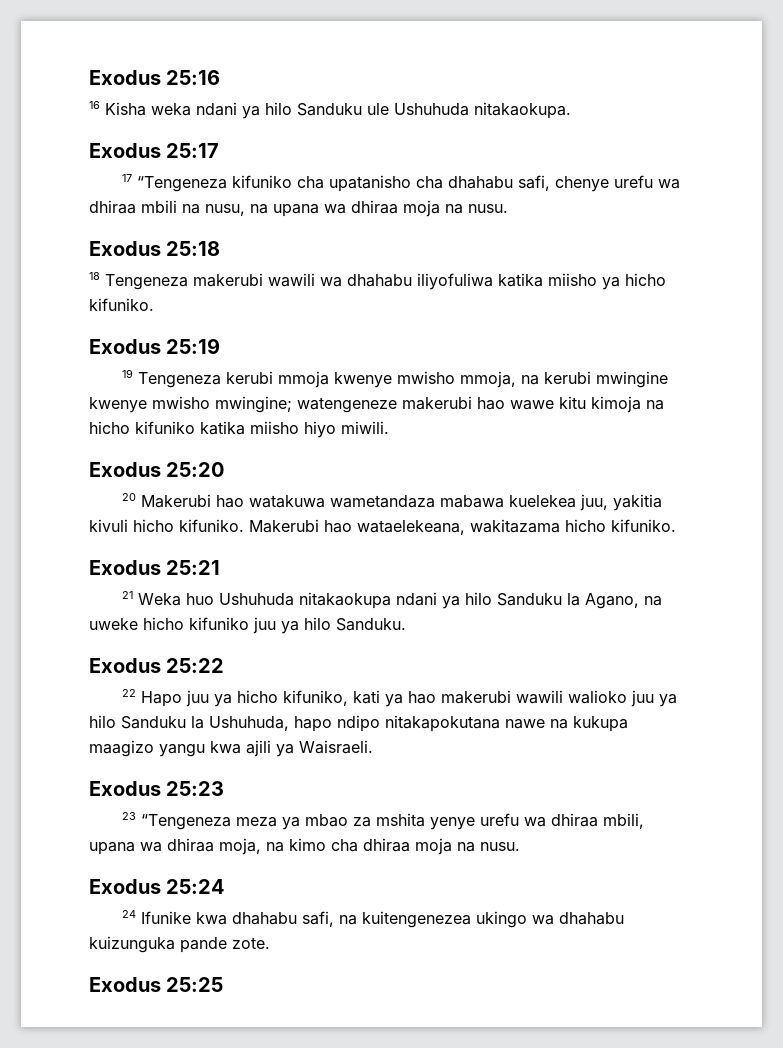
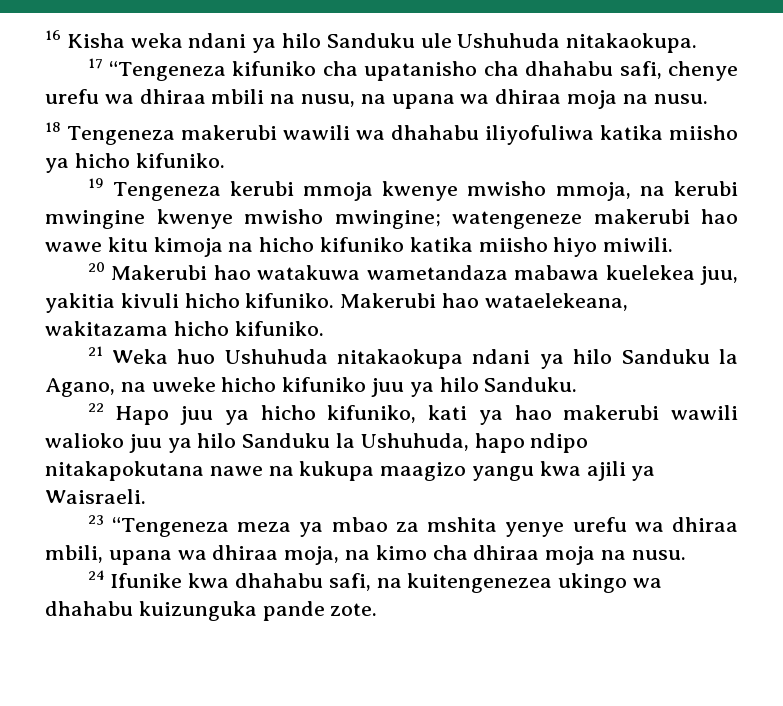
- Exodus 25:16
- Exodus 25:17
- Exodus 25:18
- Exodus 25:19
- Exodus 25:20
- Exodus 25:21
- Exodus 25:22
- Exodus 25:23
- Exodus 25:24
- Exodus 25:25

